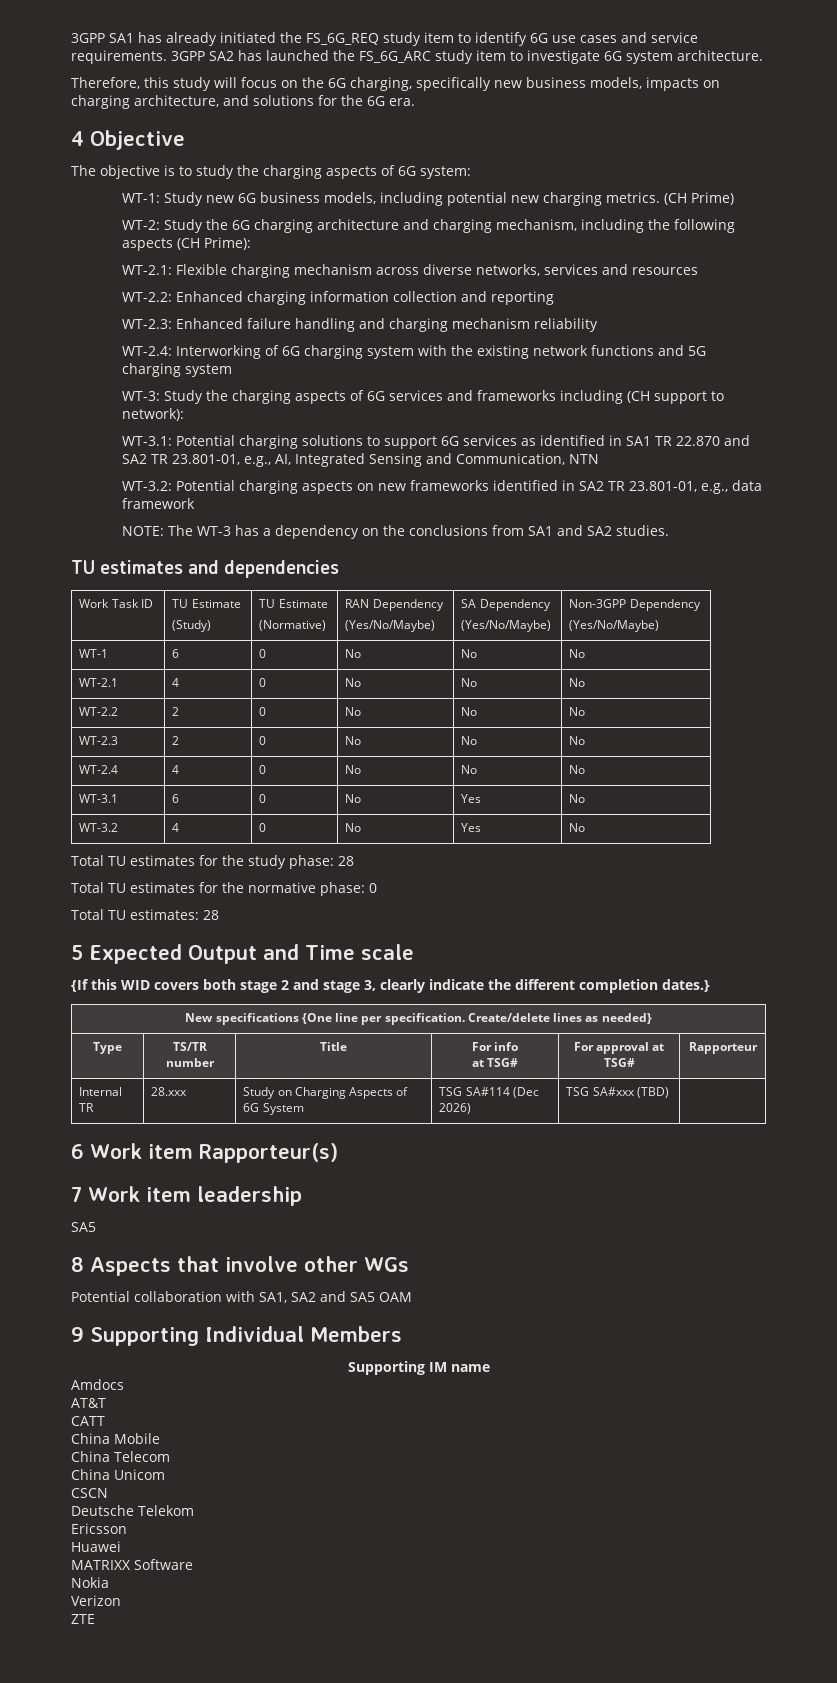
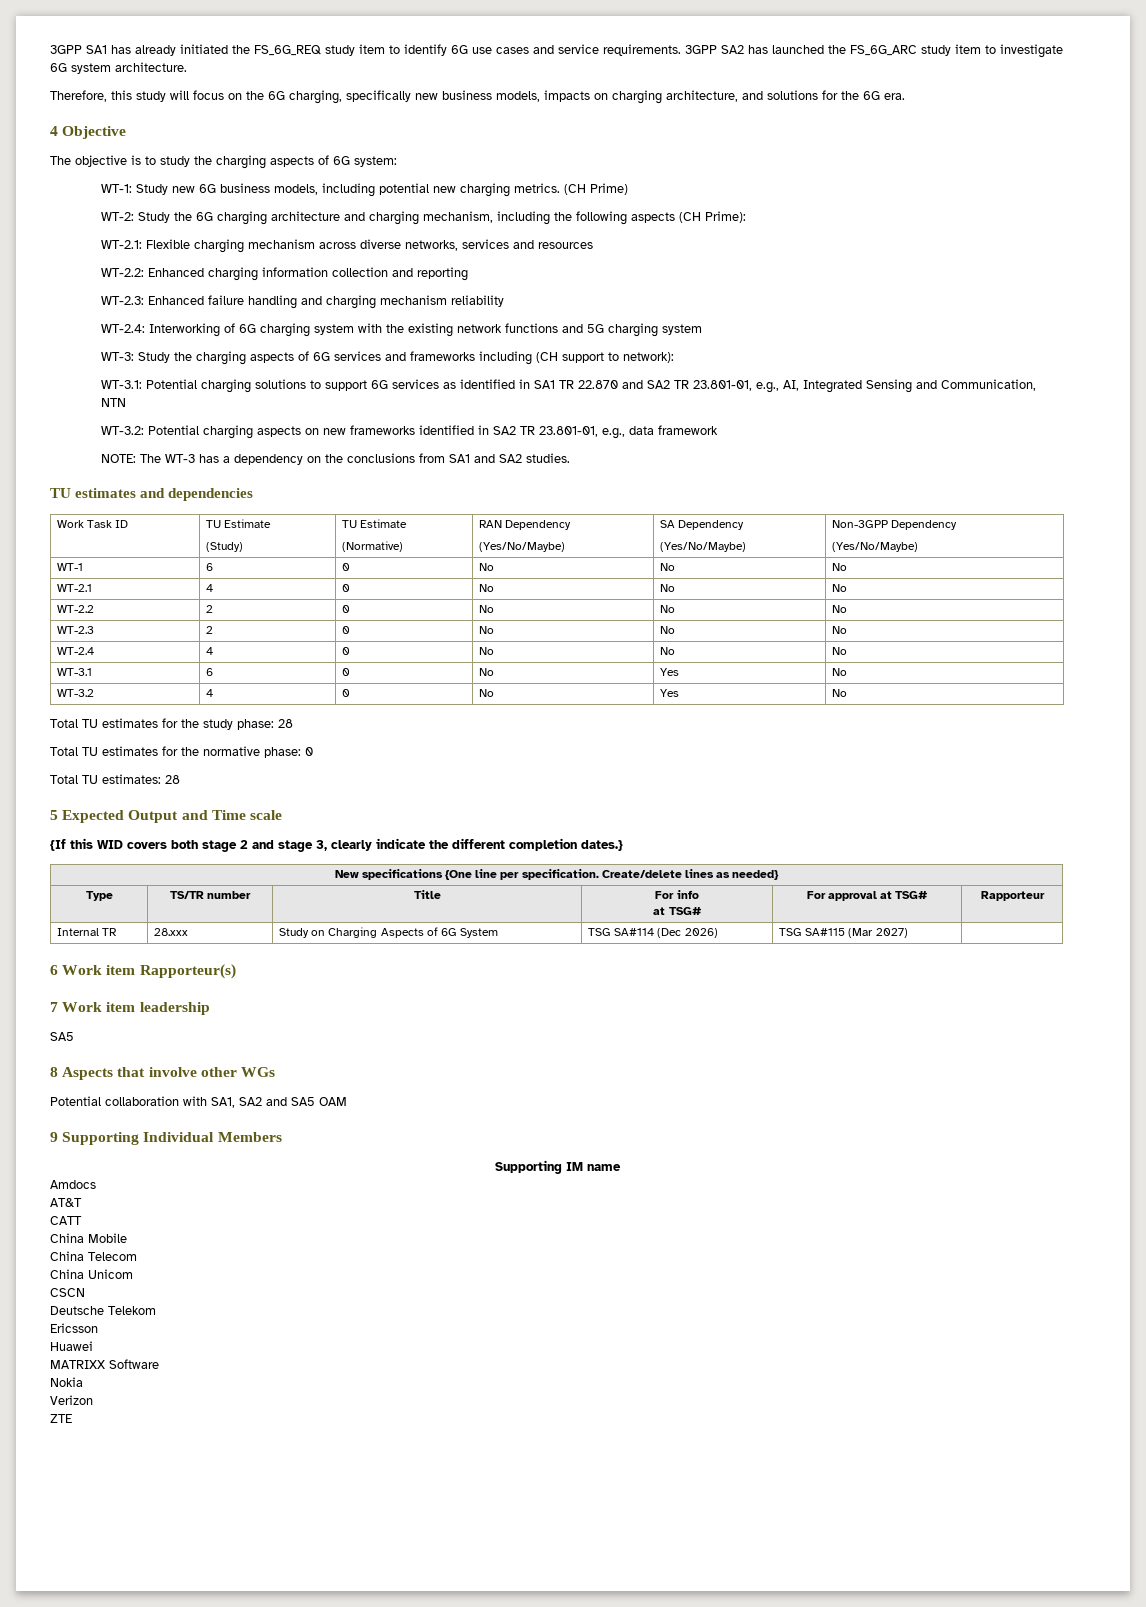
- Internal TR | 28.xxx | Study on Charging Aspects of 6G System | TSG SA#114 (Dec 2026) | TSG SA#xxx (TBD) |
+ Internal TR | 28.xxx | Study on Charging Aspects of 6G System | TSG SA#114 (Dec 2026) | TSG SA#115 (Mar 2027) |

